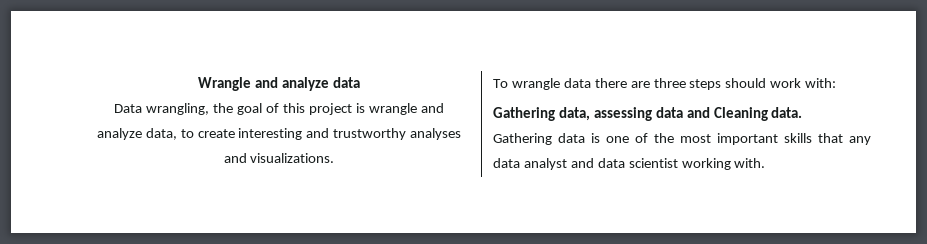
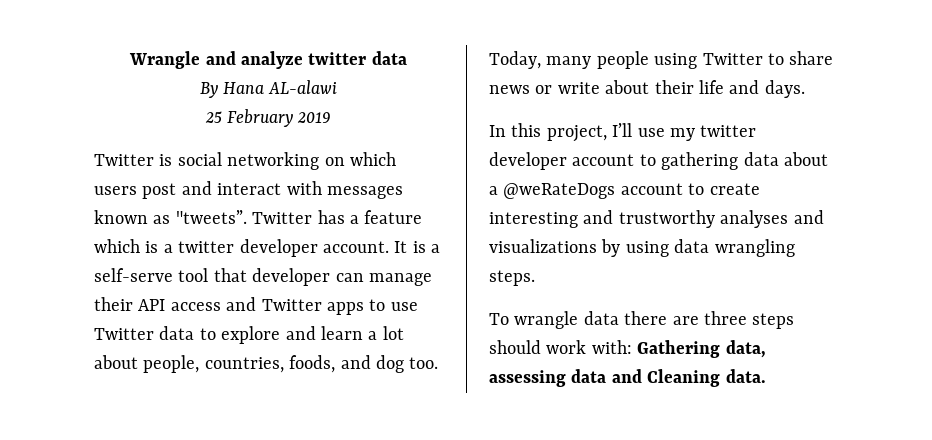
- Wrangle and analyze data
+ Wrangle and analyze twitter data
- Data wrangling, the goal of this project is wrangle and analyze data, to create interesting and trustworthy analyses and visualizations.
+ By Hana AL-alawi
+ 25 February 2019
+ Twitter is social networking on which users post and interact with messages known as "tweets”. Twitter has a feature which is a twitter developer account. It is a self-serve tool that developer can manage their API access and Twitter apps to use Twitter data to explore and learn a lot about people, countries, foods, and dog too. Today, many people using Twitter to share news or write about their life and days.
+ In this project, I’ll use my twitter developer account to gathering data about a @weRateDogs account to create interesting and trustworthy analyses and visualizations by using data wrangling steps.
- To wrangle data there are three steps should work with:
- Gathering data, assessing data and Cleaning data.
+ To wrangle data there are three steps should work with: Gathering data, assessing data and Cleaning data.
- Gathering data is one of the most important skills that any data analyst and data scientist working with.

